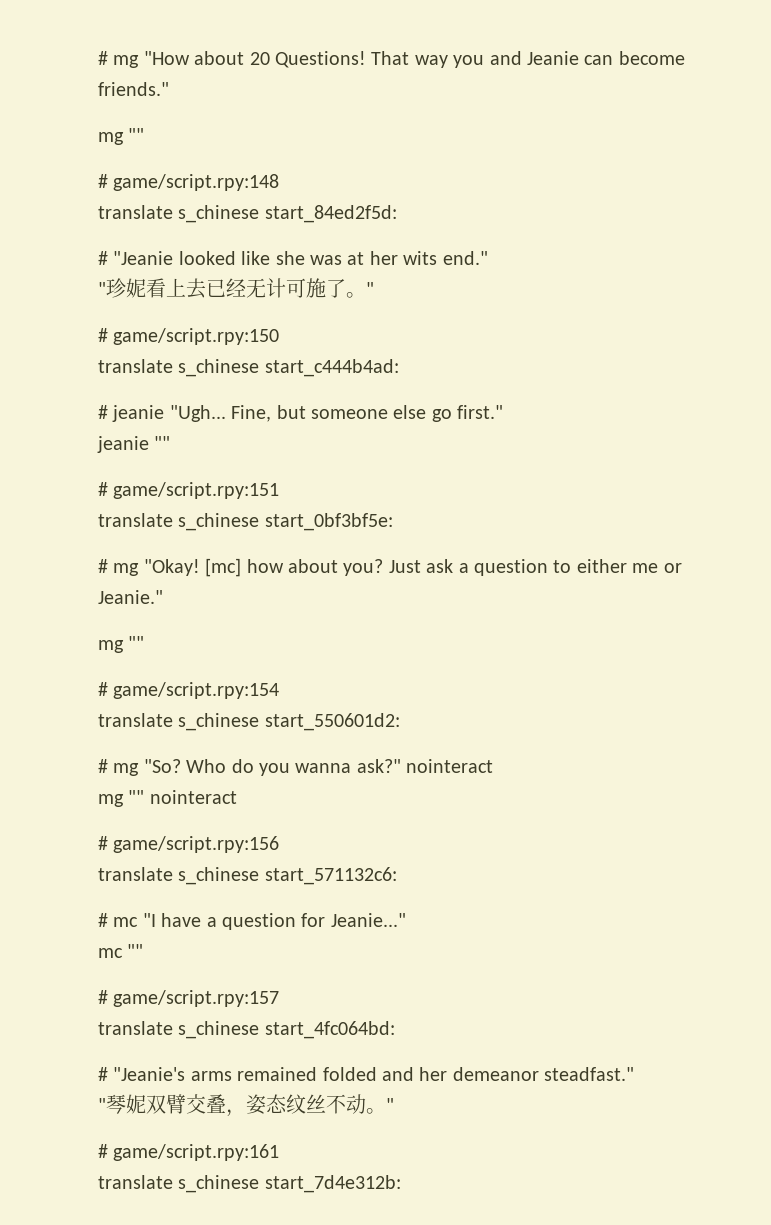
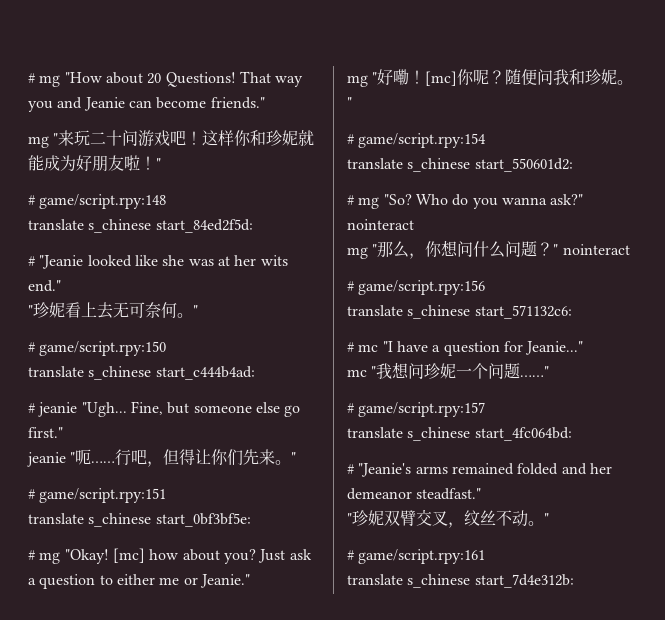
  That way you and Jeanie can become friends."
- mg ""
+ mg "来玩二十问游戏吧！这样你和珍妮就能成为好朋友啦！"
- "珍妮看上去已经无计可施了。
+ "珍妮看上去无可奈何。
- jeanie ""
+ jeanie "呃……行吧，但得让你们先来。"
  Just ask a question to either me or Jeanie."
- mg ""
+ mg "好嘞！[mc]你呢？随便问我和珍妮。"
- mg "" nointeract
+ mg "那么，你想问什么问题？" nointeract
- mc ""
+ mc "我想问珍妮一个问题……"
- "琴妮双臂交叠，姿态纹丝不动。
+ "珍妮双臂交叉，纹丝不动。

